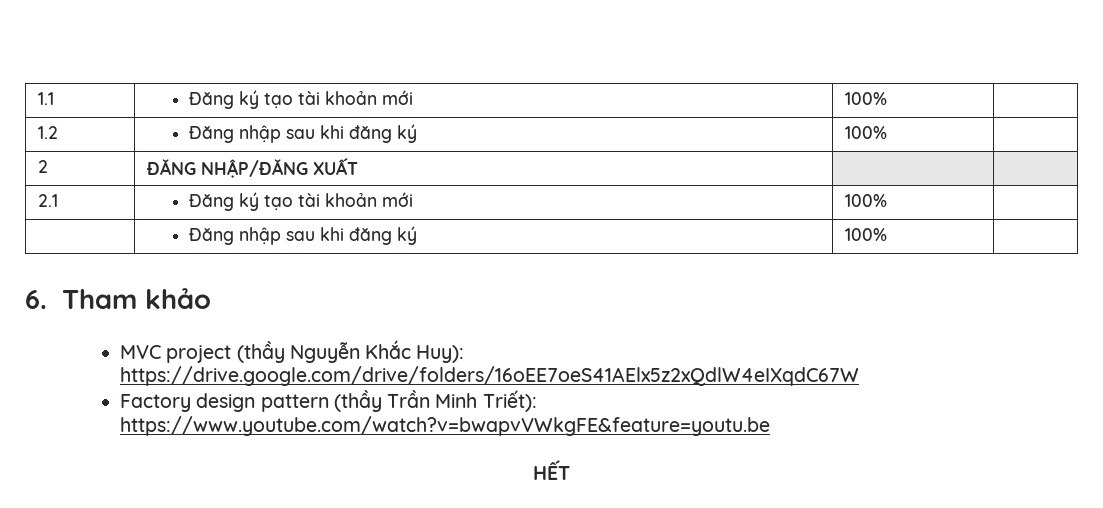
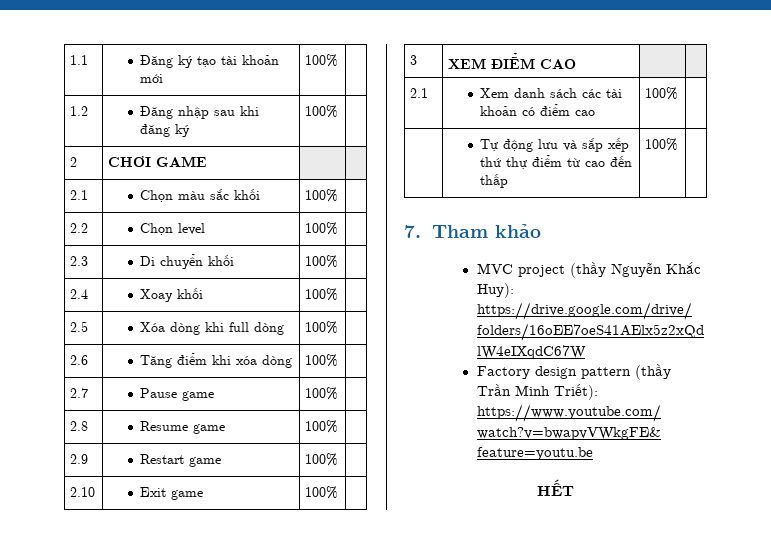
- 2 | ĐĂNG NHẬP/ĐĂNG XUẤT | |
- 2.1 | Đăng ký tạo tài khoản mới | 100% |
- | Đăng nhập sau khi đăng ký | 100% |
- 6. Tham khảo
+ 2 | CHƠI GAME | |
+ 2.1 | Chọn màu sắc khối | 100% |
+ 2.2 | Chọn level | 100% |
+ 2.3 | Di chuyển khối | 100% |
+ 2.4 | Xoay khối | 100% |
+ 2.5 | Xóa dòng khi full dòng | 100% |
+ 2.6 | Tăng điểm khi xóa dòng | 100% |
+ 2.7 | Pause game | 100% |
+ 2.8 | Resume game | 100% |
+ 2.9 | Restart game | 100% |
+ 2.10 | Exit game | 100% |
+ 3 | XEM ĐIỂM CAO | |
+ 2.1 | Xem danh sách các tài khoản có điểm cao | 100% |
+ | Tự động lưu và sắp xếp thứ thự điểm từ cao đến thấp | 100% |
+ 7. Tham khảo

